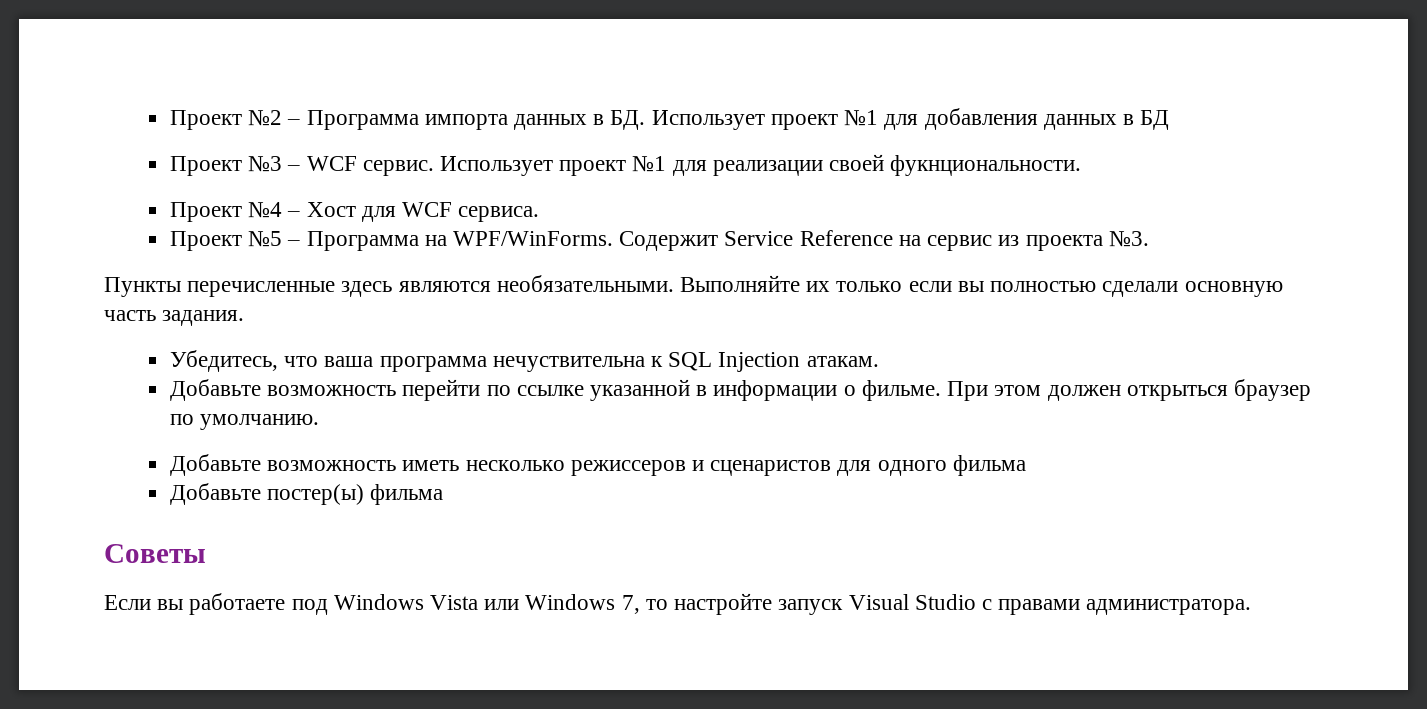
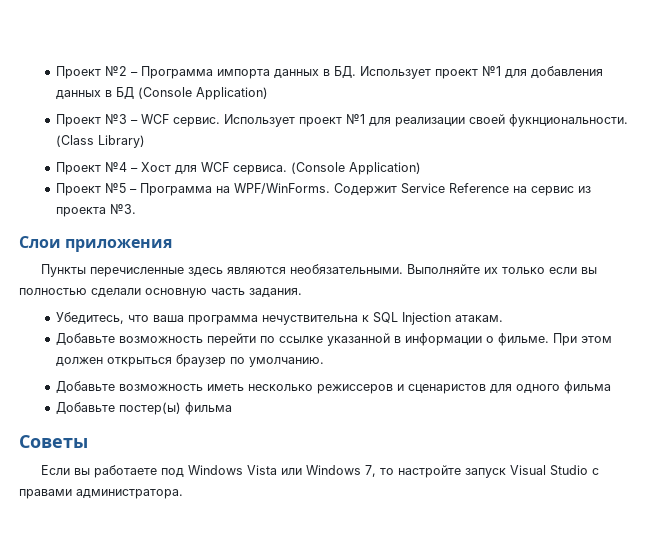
- Проект №2 – Программа импорта данных в БД. Использует проект №1 для добавления данных в БД
+ Проект №2 – Программа импорта данных в БД. Использует проект №1 для добавления данных в БД (Console Application)
+ (Class Library)
- Проект №4 – Хост для WCF сервиса.
+ Проект №4 – Хост для WCF сервиса. (Console Application)
+ Слои приложения

